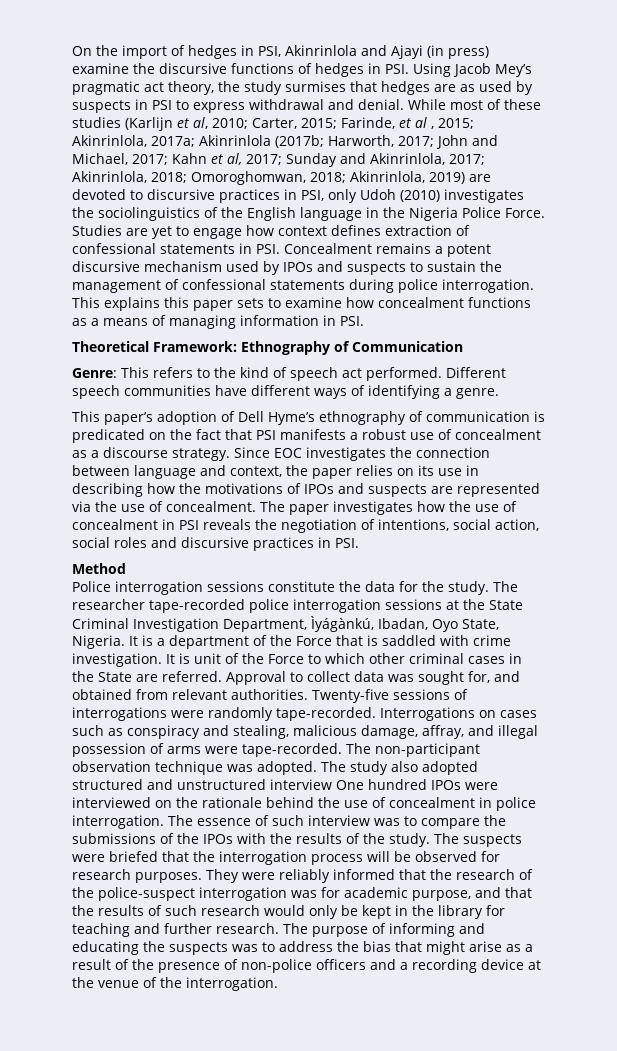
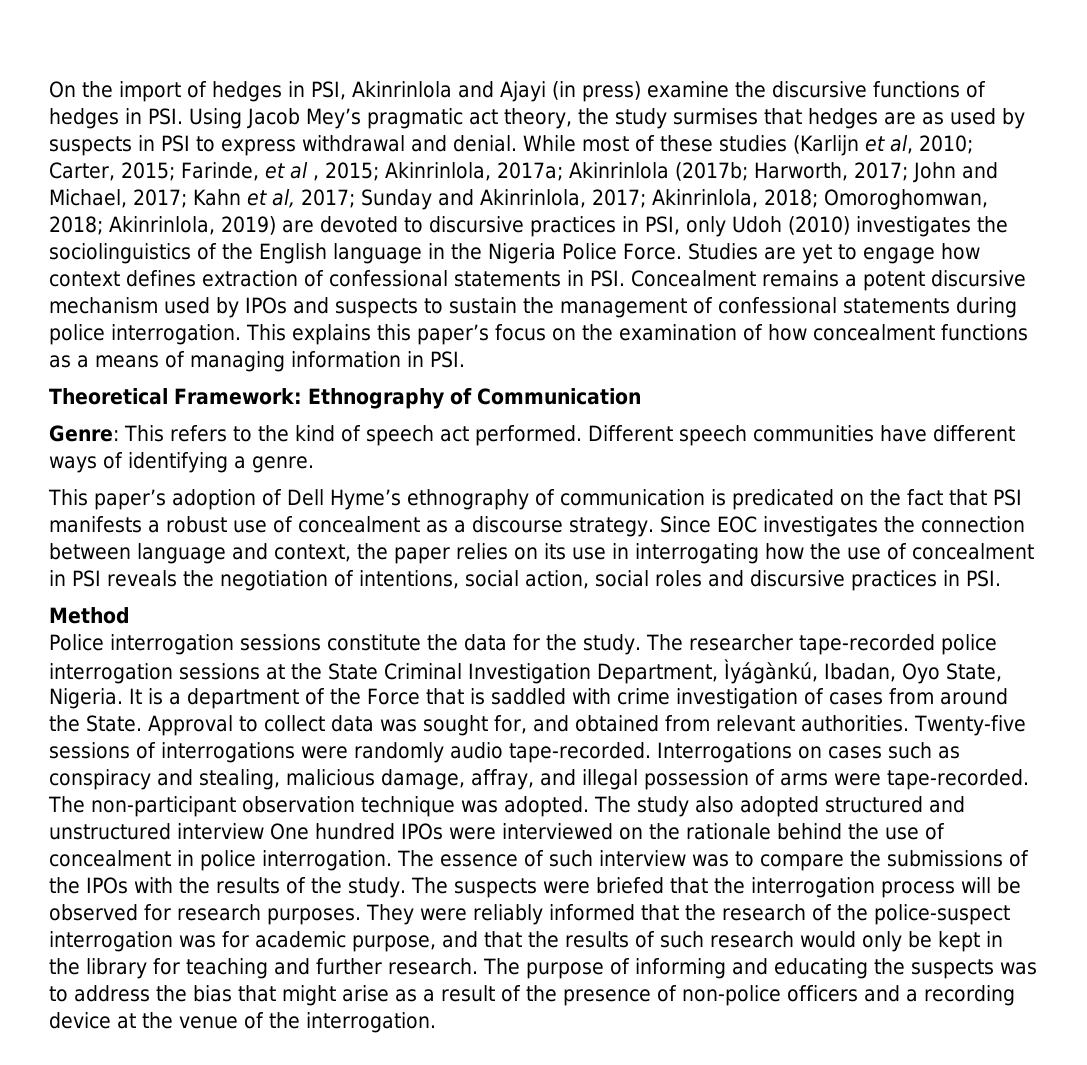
- This explains this paper sets to examine how concealment functions as a means of managing information in PSI.
+ This explains this paper’s focus on the examination of how concealment functions as a means of managing information in PSI.
- Since EOC investigates the connection between language and context, the paper relies on its use in describing how the motivations of IPOs and suspects are represented via the use of concealment. The paper investigates how the use of concealment in PSI reveals the negotiation of intentions, social action, social roles and discursive practices in PSI.
+ Since EOC investigates the connection between language and context, the paper relies on its use in interrogating how the use of concealment in PSI reveals the negotiation of intentions, social action, social roles and discursive practices in PSI.
- It is a department of the Force that is saddled with crime investigation. It is unit of the Force to which other criminal cases in the State are referred.
+ It is a department of the Force that is saddled with crime investigation of cases from around the State.
- Twenty-five sessions of interrogations were randomly tape-recorded.
+ Twenty-five sessions of interrogations were randomly audio tape-recorded.

